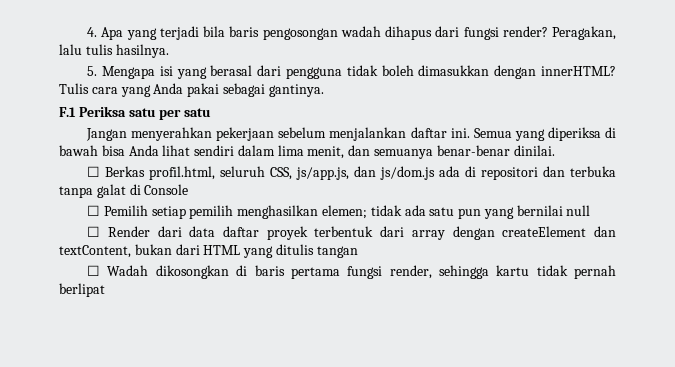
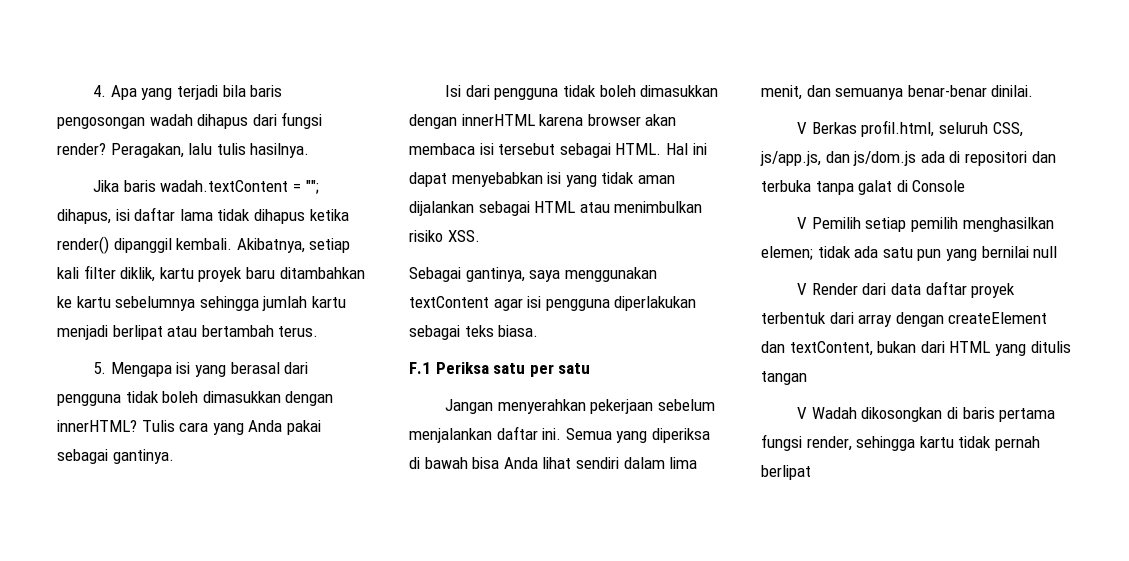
+ Jika baris wadah.textContent = ""; dihapus, isi daftar lama tidak dihapus ketika render() dipanggil kembali. Akibatnya, setiap kali filter diklik, kartu proyek baru ditambahkan ke kartu sebelumnya sehingga jumlah kartu menjadi berlipat atau bertambah terus.
+ Isi dari pengguna tidak boleh dimasukkan dengan innerHTML karena browser akan membaca isi tersebut sebagai HTML. Hal ini dapat menyebabkan isi yang tidak aman dijalankan sebagai HTML atau menimbulkan risiko XSS.
+ Sebagai gantinya, saya menggunakan textContent agar isi pengguna diperlakukan sebagai teks biasa.
- ☐ Berkas profil.html, seluruh CSS, js/app.js, dan js/dom.js ada di repositori dan terbuka tanpa galat di Console
+ V Berkas profil.html, seluruh CSS, js/app.js, dan js/dom.js ada di repositori dan terbuka tanpa galat di Console
- ☐ Pemilih setiap pemilih menghasilkan elemen; tidak ada satu pun yang bernilai null
+ V Pemilih setiap pemilih menghasilkan elemen; tidak ada satu pun yang bernilai null
- ☐ Render dari data daftar proyek terbentuk dari array dengan createElement dan textContent, bukan dari HTML yang ditulis tangan
+ V Render dari data daftar proyek terbentuk dari array dengan createElement dan textContent, bukan dari HTML yang ditulis tangan
- ☐ Wadah dikosongkan di baris pertama fungsi render, sehingga kartu tidak pernah berlipat
+ V Wadah dikosongkan di baris pertama fungsi render, sehingga kartu tidak pernah berlipat

